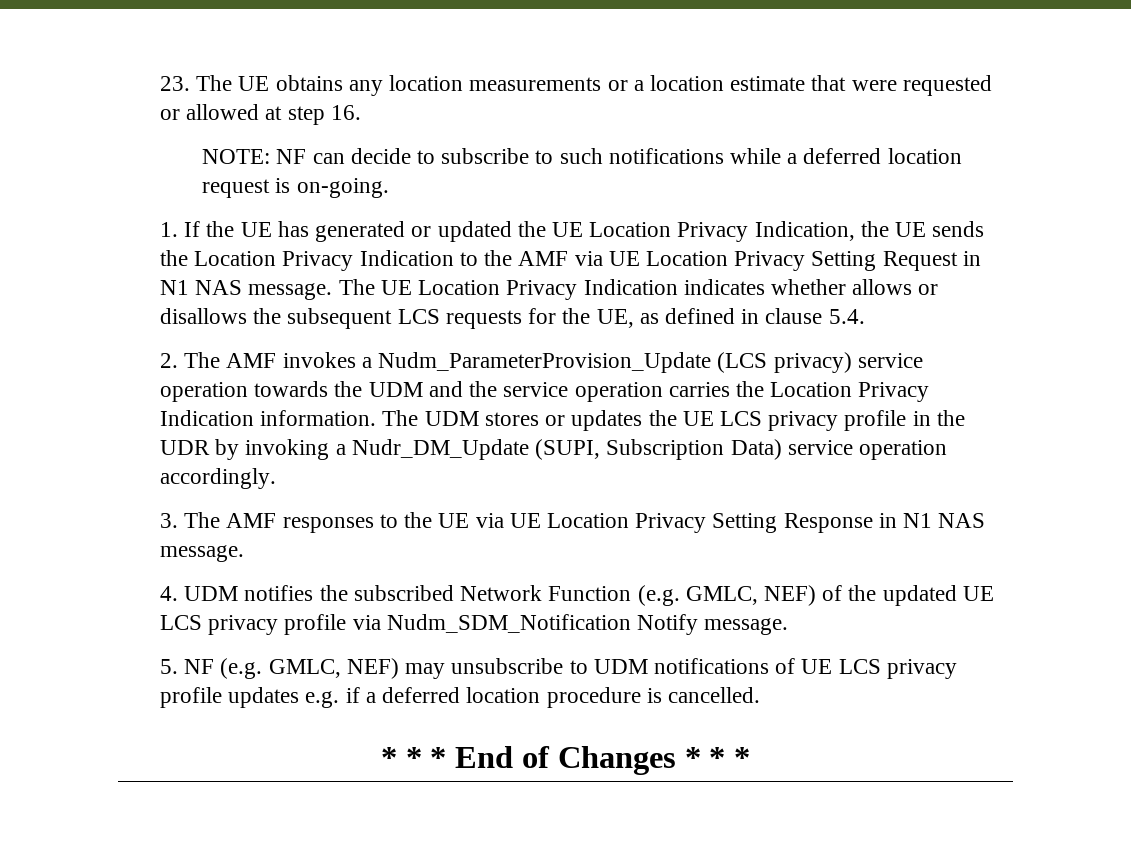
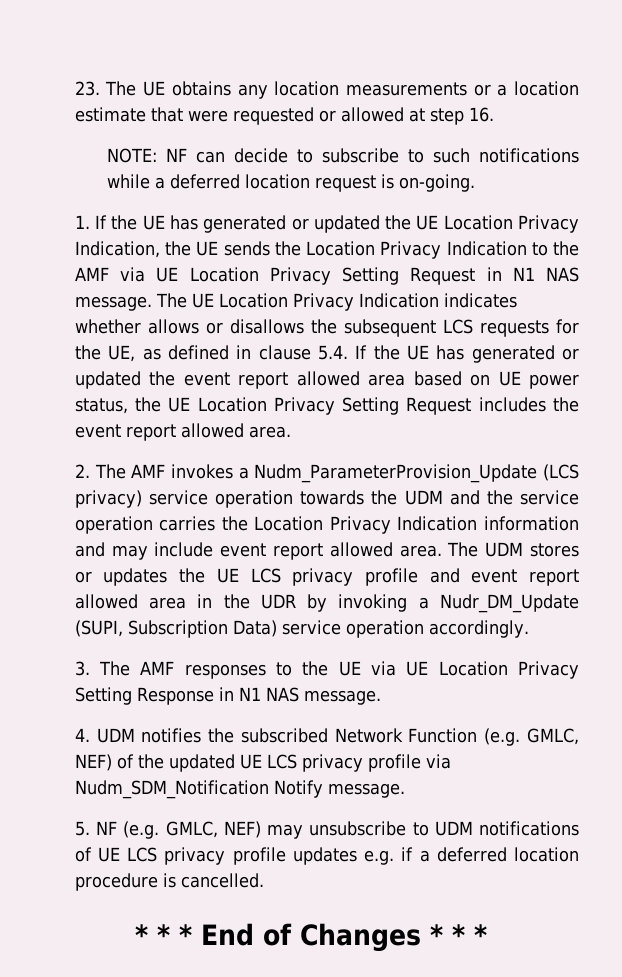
- The UE Location Privacy Indication indicates whether allows or disallows the subsequent LCS requests for the UE, as defined in clause 5.4.
+ The UE Location Privacy Indication indicates whether allows or disallows the subsequent LCS requests for the UE, as defined in clause 5.4. If the UE has generated or updated the event report allowed area based on UE power status, the UE Location Privacy Setting Request includes the event report allowed area.
- 2. The AMF invokes a Nudm_ParameterProvision_Update (LCS privacy) service operation towards the UDM and the service operation carries the Location Privacy Indication information.
+ 2. The AMF invokes a Nudm_ParameterProvision_Update (LCS privacy) service operation towards the UDM and the service operation carries the Location Privacy Indication information and may include event report allowed area.
- The UDM stores or updates the UE LCS privacy profile in the UDR by invoking a Nudr_DM_Update (SUPI, Subscription Data) service operation accordingly.
+ The UDM stores or updates the UE LCS privacy profile and event report allowed area in the UDR by invoking a Nudr_DM_Update (SUPI, Subscription Data) service operation accordingly.

